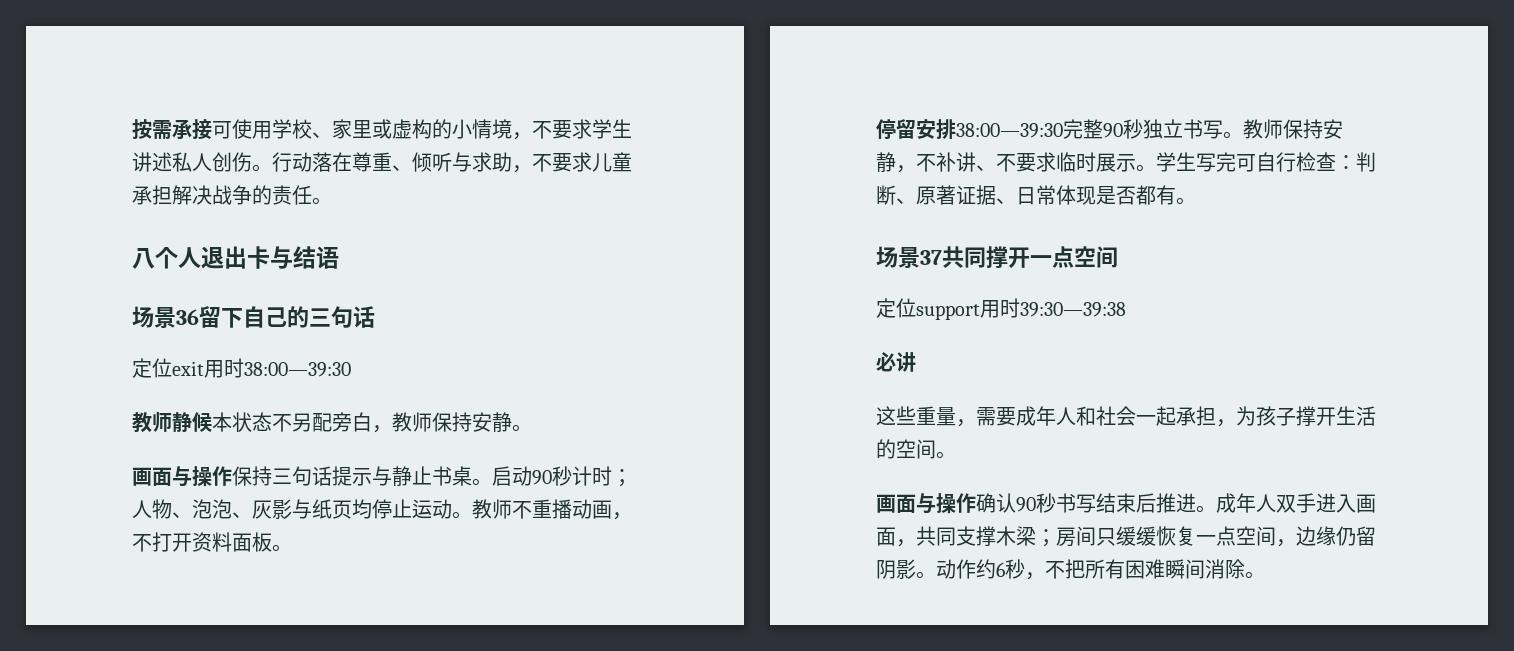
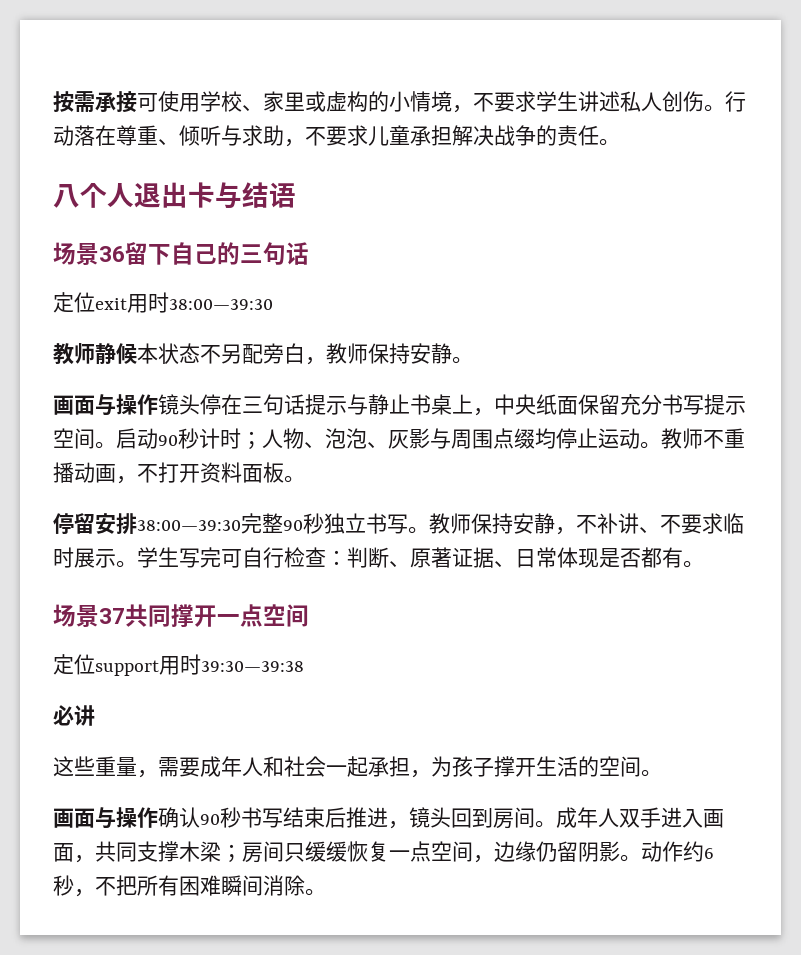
- 画面与操作保持三句话提示与静止书桌。
+ 画面与操作镜头停在三句话提示与静止书桌上，中央纸面保留充分书写提示空间。
- 启动90秒计时；人物、泡泡、灰影与纸页均停止运动。
+ 启动90秒计时；人物、泡泡、灰影与周围点缀均停止运动。
- 画面与操作确认90秒书写结束后推进。
+ 画面与操作确认90秒书写结束后推进，镜头回到房间。

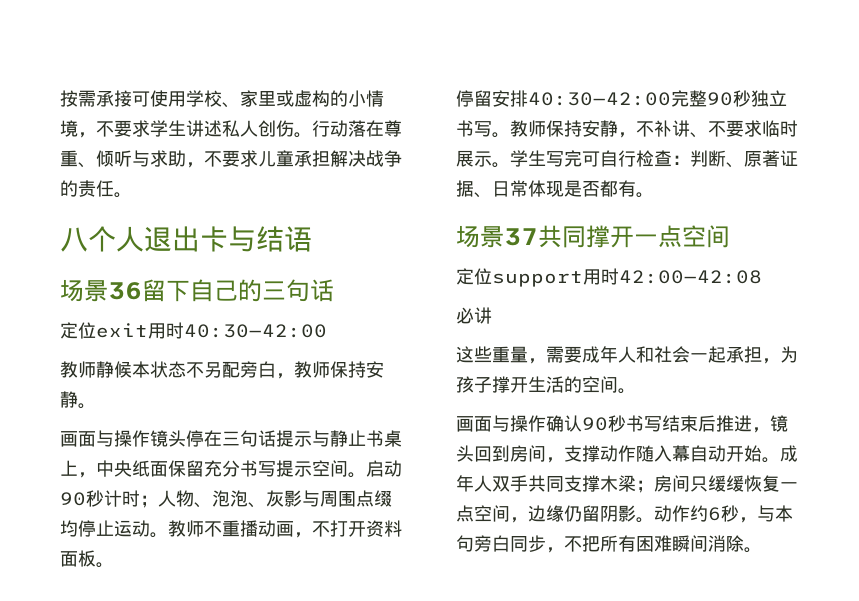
- 定位exit用时38:00—39:30
+ 定位exit用时40:30—42:00
- 停留安排38:00—39:30完整90秒独立书写。
+ 停留安排40:30—42:00完整90秒独立书写。
- 定位support用时39:30—39:38
+ 定位support用时42:00—42:08
- 画面与操作确认90秒书写结束后推进，镜头回到房间。
+ 画面与操作确认90秒书写结束后推进，镜头回到房间，支撑动作随入幕自动开始。
- 成年人双手进入画面，共同支撑木梁；房间只缓缓恢复一点空间，边缘仍留阴影。
+ 成年人双手共同支撑木梁；房间只缓缓恢复一点空间，边缘仍留阴影。
- 动作约6秒，不把所有困难瞬间消除。
+ 动作约6秒，与本句旁白同步，不把所有困难瞬间消除。

